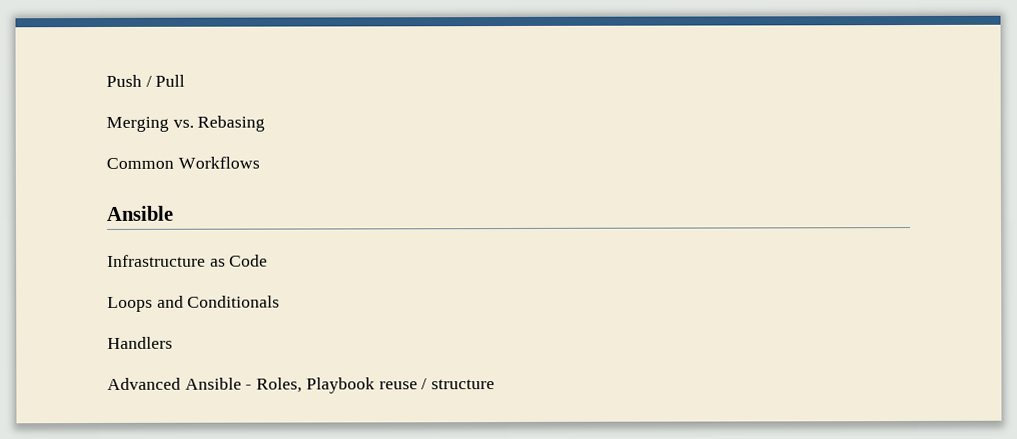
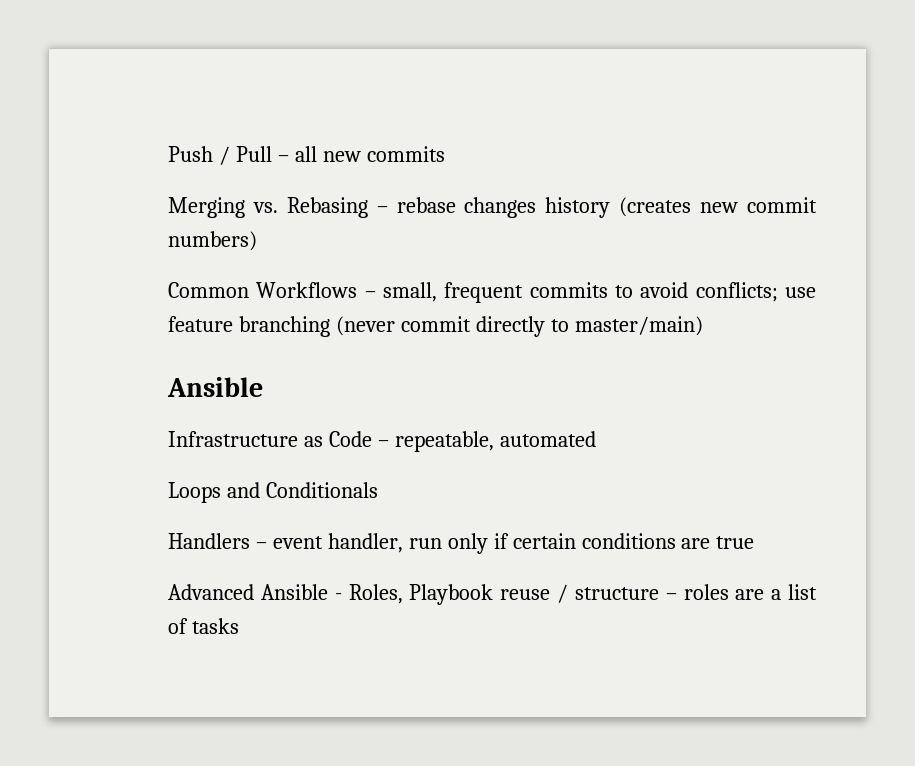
- Push / Pull
+ Push / Pull – all new commits
- Merging vs. Rebasing
- Common Workflows
+ Merging vs. Rebasing – rebase changes history (creates new commit numbers)
+ Common Workflows – small, frequent commits to avoid conflicts; use feature branching (never commit directly to master/main)
- Infrastructure as Code
+ Infrastructure as Code – repeatable, automated
- Handlers
+ Handlers – event handler, run only if certain conditions are true
- Advanced Ansible - Roles, Playbook reuse / structure
+ Advanced Ansible - Roles, Playbook reuse / structure – roles are a list of tasks

